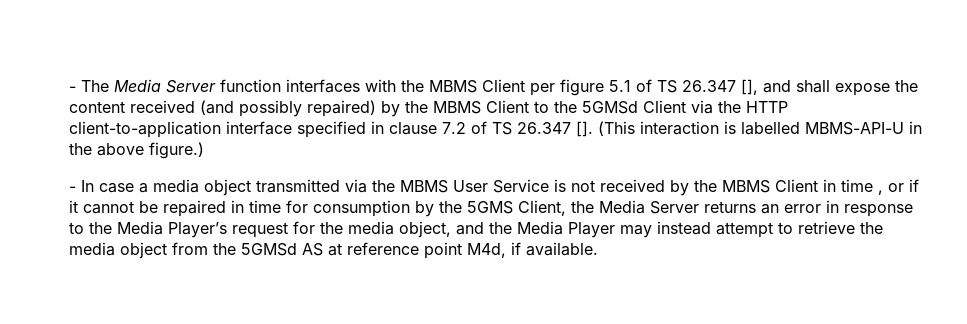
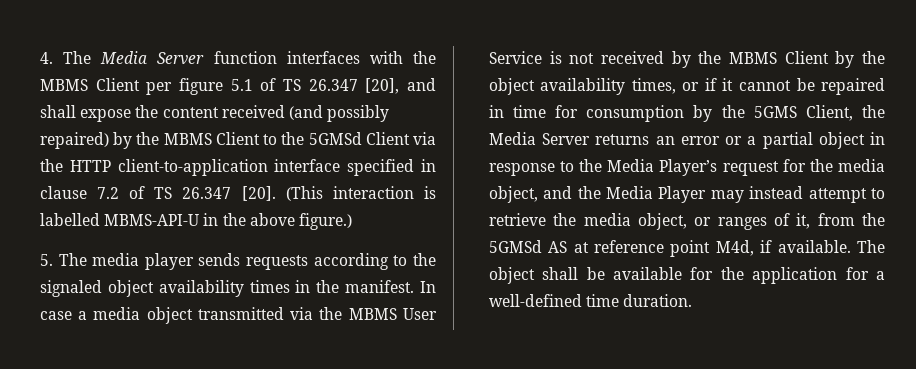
- - The Media Server function interfaces with the MBMS Client per figure 5.1 of TS 26.347 [], and shall expose the content received (and possibly repaired) by the MBMS Client to the 5GMSd Client via the HTTP client-to-application interface specified in clause 7.2 of TS 26.347 [].
+ 4. The Media Server function interfaces with the MBMS Client per figure 5.1 of TS 26.347 [20], and shall expose the content received (and possibly repaired) by the MBMS Client to the 5GMSd Client via the HTTP client-to-application interface specified in clause 7.2 of TS 26.347 [20].
- - In case a media object transmitted via the MBMS User Service is not received by the MBMS Client in time , or if it cannot be repaired in time for consumption by the 5GMS Client, the Media Server returns an error in response to the Media Player’s request for the media object, and the Media Player may instead attempt to retrieve the media object from the 5GMSd AS at reference point M4d, if available.
+ 5. The media player sends requests according to the signaled object availability times in the manifest. In case a media object transmitted via the MBMS User Service is not received by the MBMS Client by the object availability times, or if it cannot be repaired in time for consumption by the 5GMS Client, the Media Server returns an error or a partial object in response to the Media Player’s request for the media object, and the Media Player may instead attempt to retrieve the media object, or ranges of it, from the 5GMSd AS at reference point M4d, if available.
+ The object shall be available for the application for a well-defined time duration.

